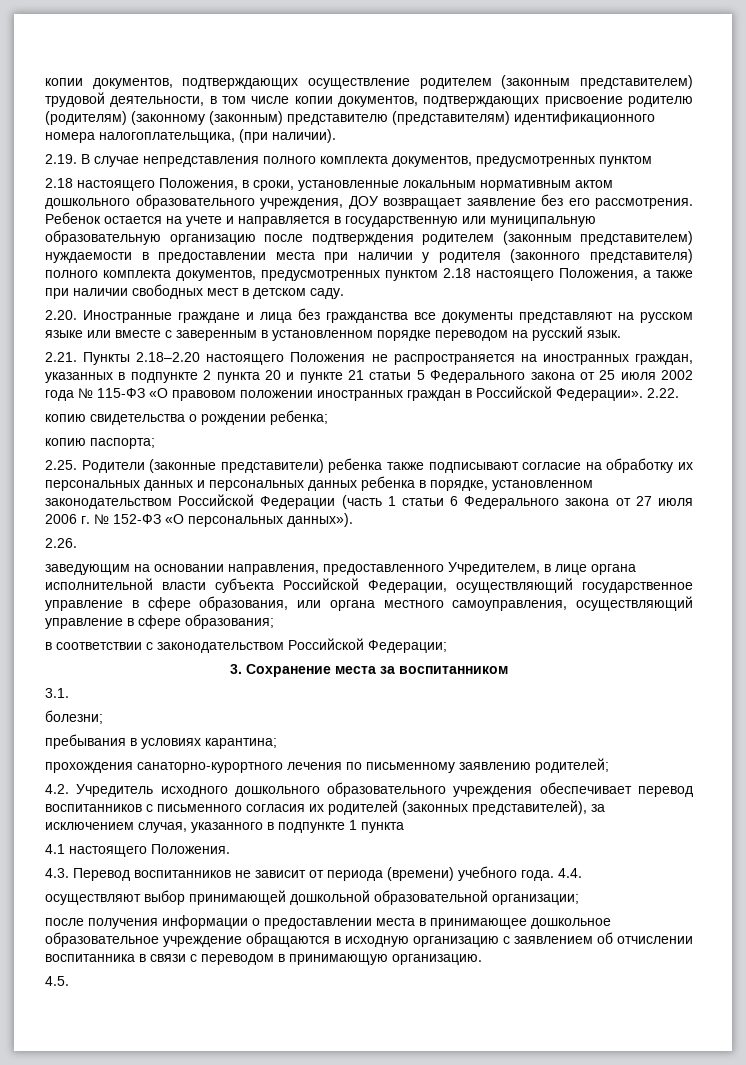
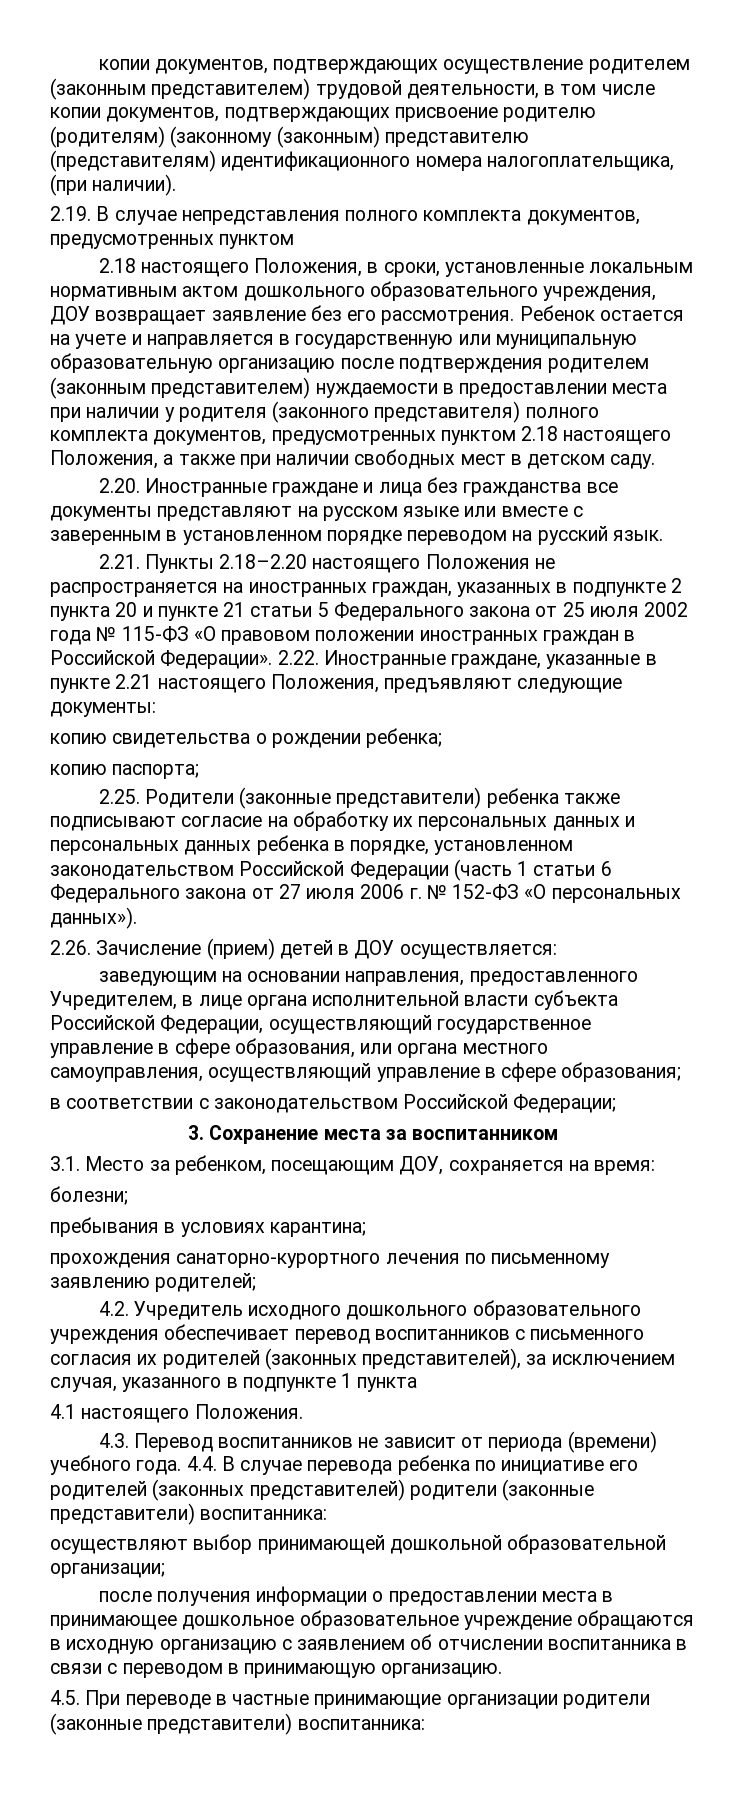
- 2.22.
+ 2.22. Иностранные граждане, указанные в пункте 2.21 настоящего Положения, предъявляют следующие документы:
- 2.26.
+ 2.26. Зачисление (прием) детей в ДОУ осуществляется:
- 3.1.
+ 3.1. Место за ребенком, посещающим ДОУ, сохраняется на время:
- 4.4.
+ 4.4. В случае перевода ребенка по инициативе его родителей (законных представителей) родители (законные представители) воспитанника:
- 4.5.
+ 4.5. При переводе в частные принимающие организации родители (законные представители) воспитанника:

